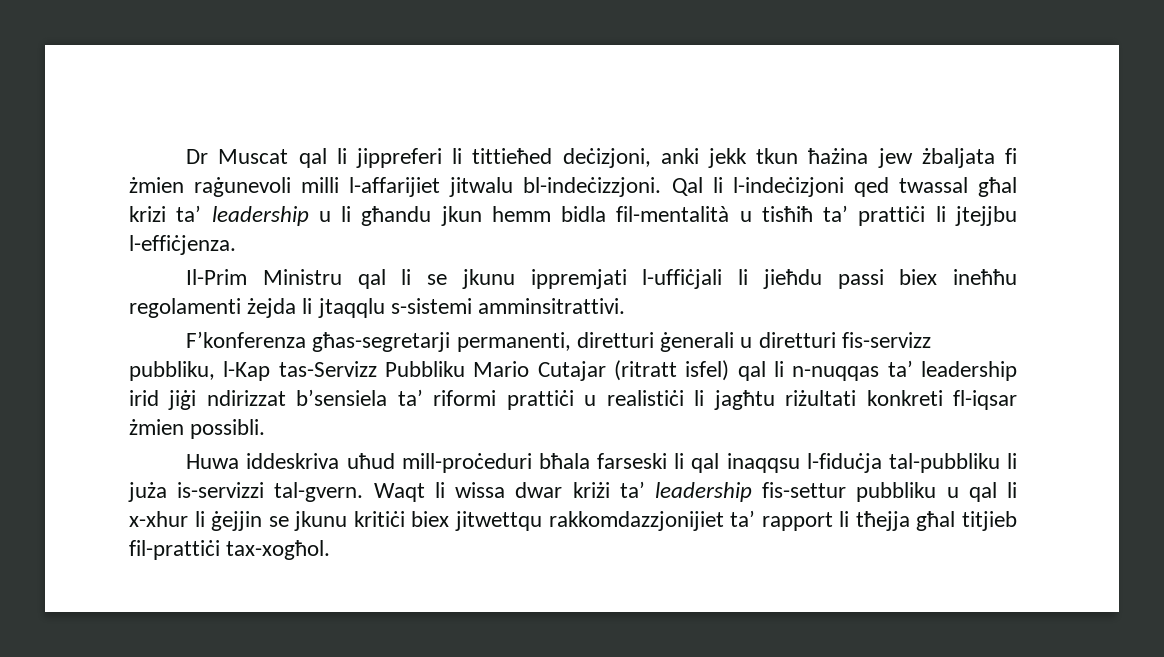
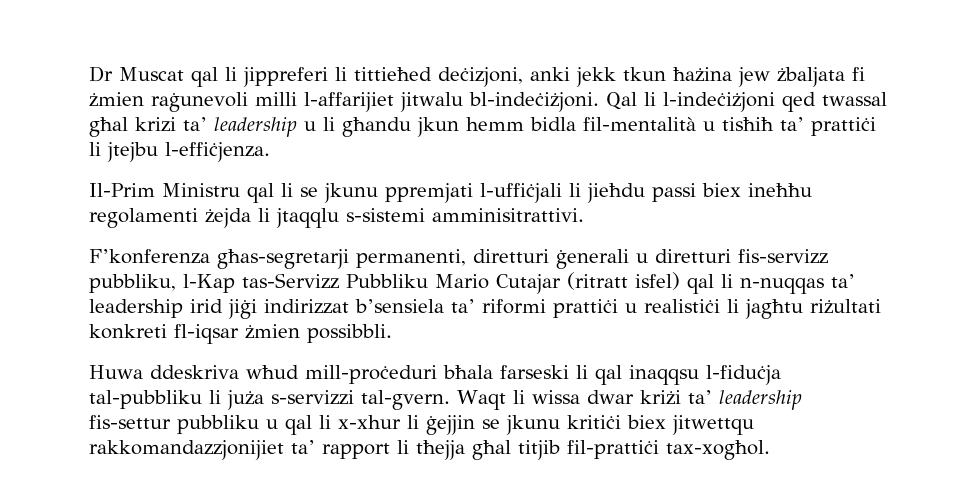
- Dr Muscat qal li jippreferi li tittieħed deċizjoni, anki jekk tkun ħażina jew żbaljata fi żmien raġunevoli milli l-affarijiet jitwalu bl-indeċizzjoni.
+ Dr Muscat qal li jippreferi li tittieħed deċizjoni, anki jekk tkun ħażina jew żbaljata fi żmien raġunevoli milli l-affarijiet jitwalu bl-indeċiżjoni.
- Qal li l-indeċizjoni qed twassal għal krizi ta’ leadership u li għandu jkun hemm bidla fil-mentalità u tisħiħ ta’ prattiċi li jtejjbu l-effiċjenza.
+ Qal li l-indeċiżjoni qed twassal għal krizi ta’ leadership u li għandu jkun hemm bidla fil-mentalità u tisħiħ ta’ prattiċi li jtejbu l-effiċjenza.
- Il-Prim Ministru qal li se jkunu ippremjati l-uffiċjali li jieħdu passi biex ineħħu regolamenti żejda li jtaqqlu s-sistemi amminsitrattivi.
+ Il-Prim Ministru qal li se jkunu ppremjati l-uffiċjali li jieħdu passi biex ineħħu regolamenti żejda li jtaqqlu s-sistemi amminisitrattivi.
- F’konferenza għas-segretarji permanenti, diretturi ġenerali u diretturi fis-servizz pubbliku, l-Kap tas-Servizz Pubbliku Mario Cutajar (ritratt isfel) qal li n-nuqqas ta’ leadership irid jiġi ndirizzat b’sensiela ta’ riformi prattiċi u realistiċi li jagħtu riżultati konkreti fl-iqsar żmien possibli.
+ F’konferenza għas-segretarji permanenti, diretturi ġenerali u diretturi fis-servizz pubbliku, l-Kap tas-Servizz Pubbliku Mario Cutajar (ritratt isfel) qal li n-nuqqas ta’ leadership irid jiġi indirizzat b’sensiela ta’ riformi prattiċi u realistiċi li jagħtu riżultati konkreti fl-iqsar żmien possibbli.
- Huwa iddeskriva uħud mill-proċeduri bħala farseski li qal inaqqsu l-fiduċja tal-pubbliku li juża is-servizzi tal-gvern.
+ Huwa ddeskriva wħud mill-proċeduri bħala farseski li qal inaqqsu l-fiduċja tal-pubbliku li juża s-servizzi tal-gvern.
- Waqt li wissa dwar kriżi ta’ leadership fis-settur pubbliku u qal li x-xhur li ġejjin se jkunu kritiċi biex jitwettqu rakkomdazzjonijiet ta’ rapport li tħejja għal titjieb fil-prattiċi tax-xogħol.
+ Waqt li wissa dwar kriżi ta’ leadership fis-settur pubbliku u qal li x-xhur li ġejjin se jkunu kritiċi biex jitwettqu rakkomandazzjonijiet ta’ rapport li tħejja għal titjib fil-prattiċi tax-xogħol.

